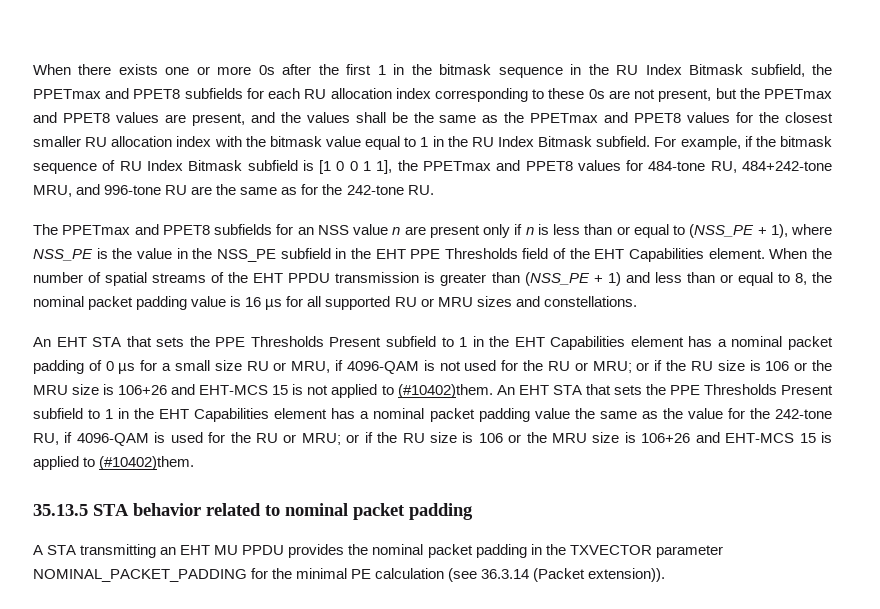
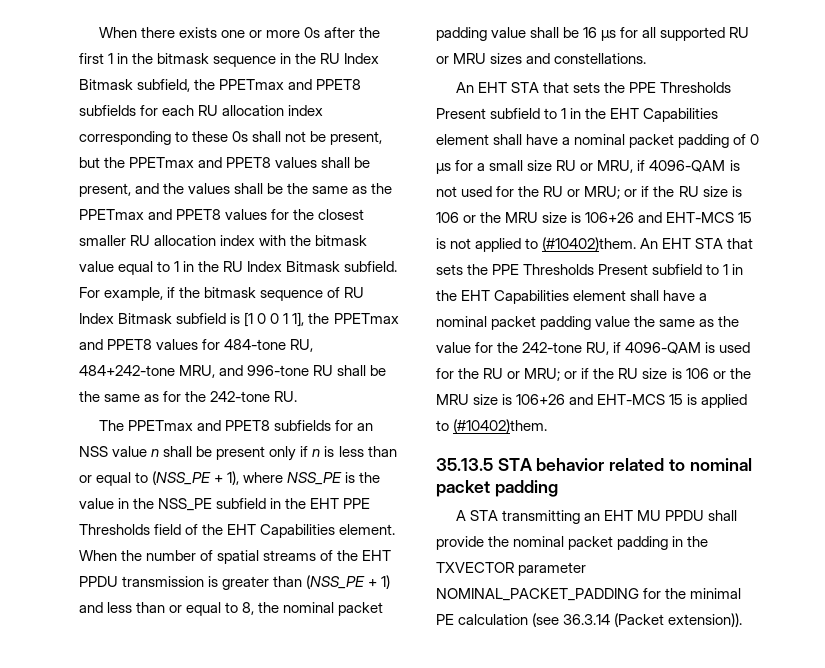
- When there exists one or more 0s after the first 1 in the bitmask sequence in the RU Index Bitmask subfield, the PPETmax and PPET8 subfields for each RU allocation index corresponding to these 0s are not present, but the PPETmax and PPET8 values are present, and the values shall be the same as the PPETmax and PPET8 values for the closest smaller RU allocation index with the bitmask value equal to 1 in the RU Index Bitmask subfield.
+ When there exists one or more 0s after the first 1 in the bitmask sequence in the RU Index Bitmask subfield, the PPETmax and PPET8 subfields for each RU allocation index corresponding to these 0s shall not be present, but the PPETmax and PPET8 values shall be present, and the values shall be the same as the PPETmax and PPET8 values for the closest smaller RU allocation index with the bitmask value equal to 1 in the RU Index Bitmask subfield.
- For example, if the bitmask sequence of RU Index Bitmask subfield is [1 0 0 1 1], the PPETmax and PPET8 values for 484-tone RU, 484+242-tone MRU, and 996-tone RU are the same as for the 242-tone RU.
+ For example, if the bitmask sequence of RU Index Bitmask subfield is [1 0 0 1 1], the PPETmax and PPET8 values for 484-tone RU, 484+242-tone MRU, and 996-tone RU shall be the same as for the 242-tone RU.
- The PPETmax and PPET8 subfields for an NSS value n are present only if n is less than or equal to (NSS_PE + 1), where NSS_PE is the value in the NSS_PE subfield in the EHT PPE Thresholds field of the EHT Capabilities element.
+ The PPETmax and PPET8 subfields for an NSS value n shall be present only if n is less than or equal to (NSS_PE + 1), where NSS_PE is the value in the NSS_PE subfield in the EHT PPE Thresholds field of the EHT Capabilities element.
- When the number of spatial streams of the EHT PPDU transmission is greater than (NSS_PE + 1) and less than or equal to 8, the nominal packet padding value is 16 µs for all supported RU or MRU sizes and constellations.
+ When the number of spatial streams of the EHT PPDU transmission is greater than (NSS_PE + 1) and less than or equal to 8, the nominal packet padding value shall be 16 µs for all supported RU or MRU sizes and constellations.
- An EHT STA that sets the PPE Thresholds Present subfield to 1 in the EHT Capabilities element has a nominal packet padding of 0 µs for a small size RU or MRU, if 4096-QAM is not used for the RU or MRU;
+ An EHT STA that sets the PPE Thresholds Present subfield to 1 in the EHT Capabilities element shall have a nominal packet padding of 0 µs for a small size RU or MRU, if 4096-QAM is not used for the RU or MRU;
- An EHT STA that sets the PPE Thresholds Present subfield to 1 in the EHT Capabilities element has a nominal packet padding value the same as the value for the 242-tone RU, if 4096-QAM is used for the RU or MRU; or if the RU size is 106 or the MRU size is 106+26 and EHT-MCS 15 is applied to (#10402)them.
+ An EHT STA that sets the PPE Thresholds Present subfield to 1 in the EHT Capabilities element shall have a nominal packet padding value the same as the value for the 242-tone RU, if 4096-QAM is used for the RU or MRU; or if the RU size is 106 or the MRU size is 106+26 and EHT-MCS 15 is applied to (#10402)them.
- A STA transmitting an EHT MU PPDU provides the nominal packet padding in the TXVECTOR parameter NOMINAL_PACKET_PADDING for the minimal PE calculation (see 36.3.14 (Packet extension)).
+ A STA transmitting an EHT MU PPDU shall provide the nominal packet padding in the TXVECTOR parameter NOMINAL_PACKET_PADDING for the minimal PE calculation (see 36.3.14 (Packet extension)).

